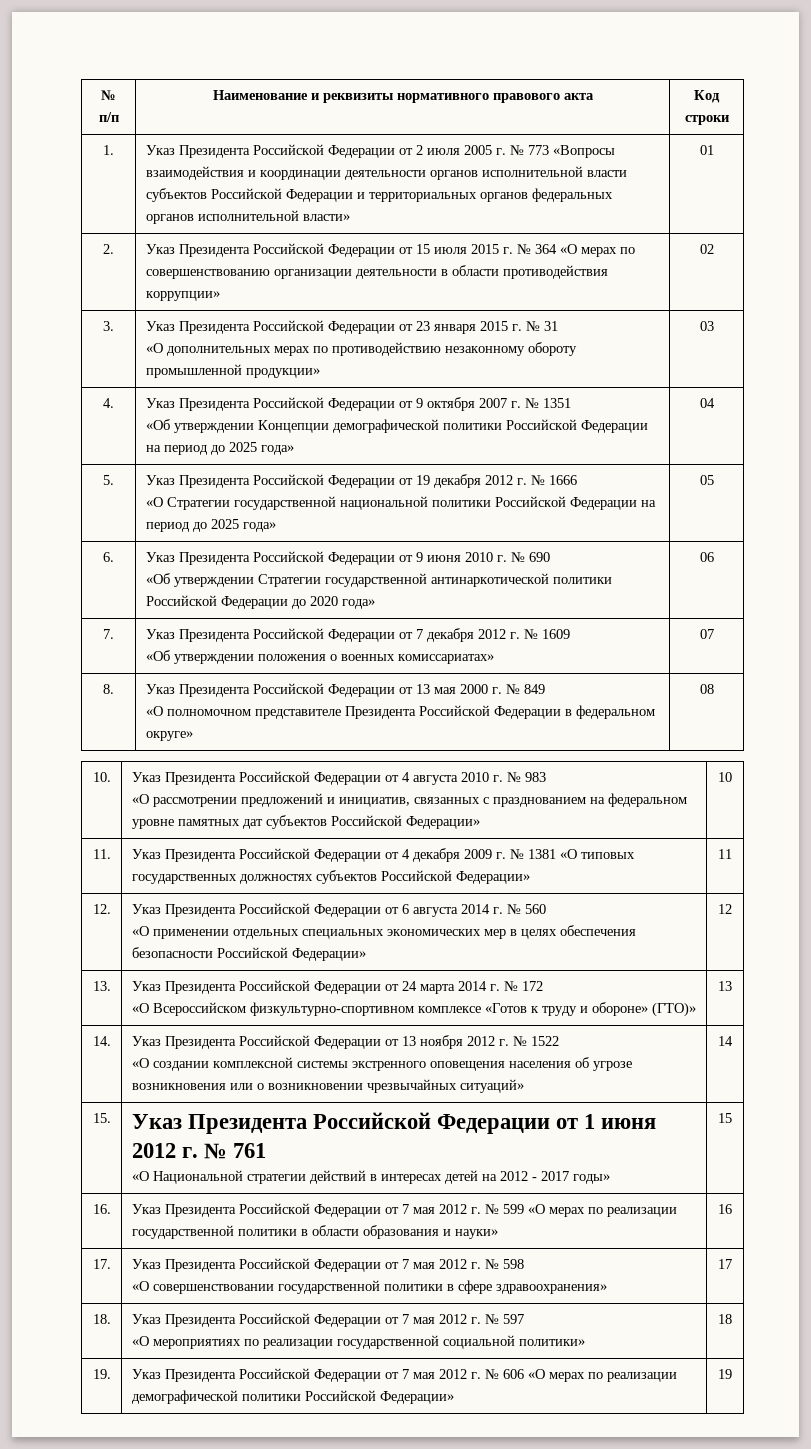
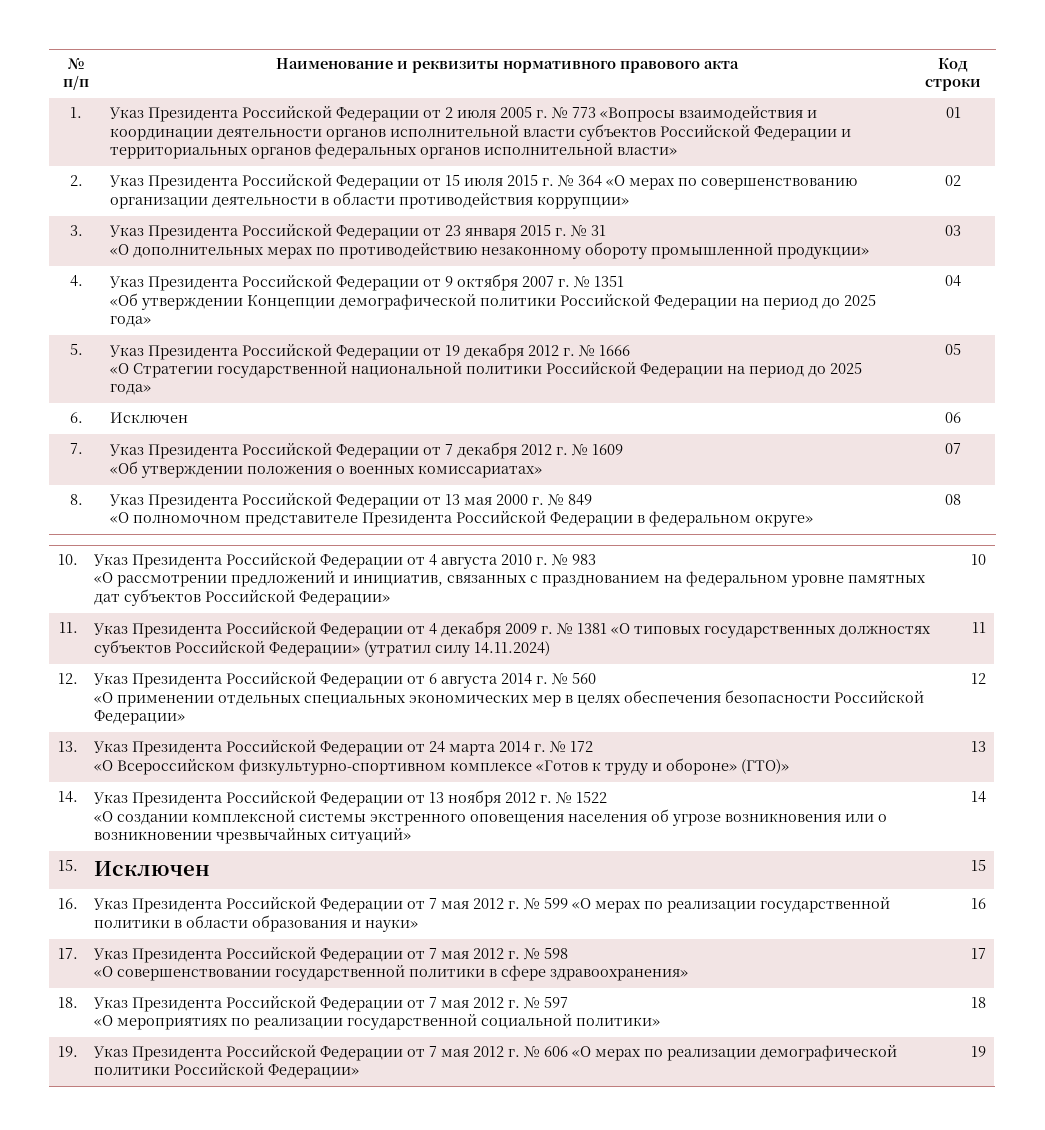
- 6. | Указ Президента Российской Федерации от 9 июня 2010 г. № 690
- «Об утверждении Стратегии государственной антинаркотической политики Российской Федерации до 2020 года» | 06
+ 6. | Исключен | 06
- 11. | Указ Президента Российской Федерации от 4 декабря 2009 г. № 1381 «О типовых государственных должностях субъектов Российской Федерации» | 11
+ 11. | Указ Президента Российской Федерации от 4 декабря 2009 г. № 1381 «О типовых государственных должностях субъектов Российской Федерации» (утратил силу 14.11.2024) | 11
- 15. | Указ Президента Российской Федерации от 1 июня 2012 г. № 761
- «О Национальной стратегии действий в интересах детей на 2012 - 2017 годы» | 15
+ 15. | Исключен | 15

